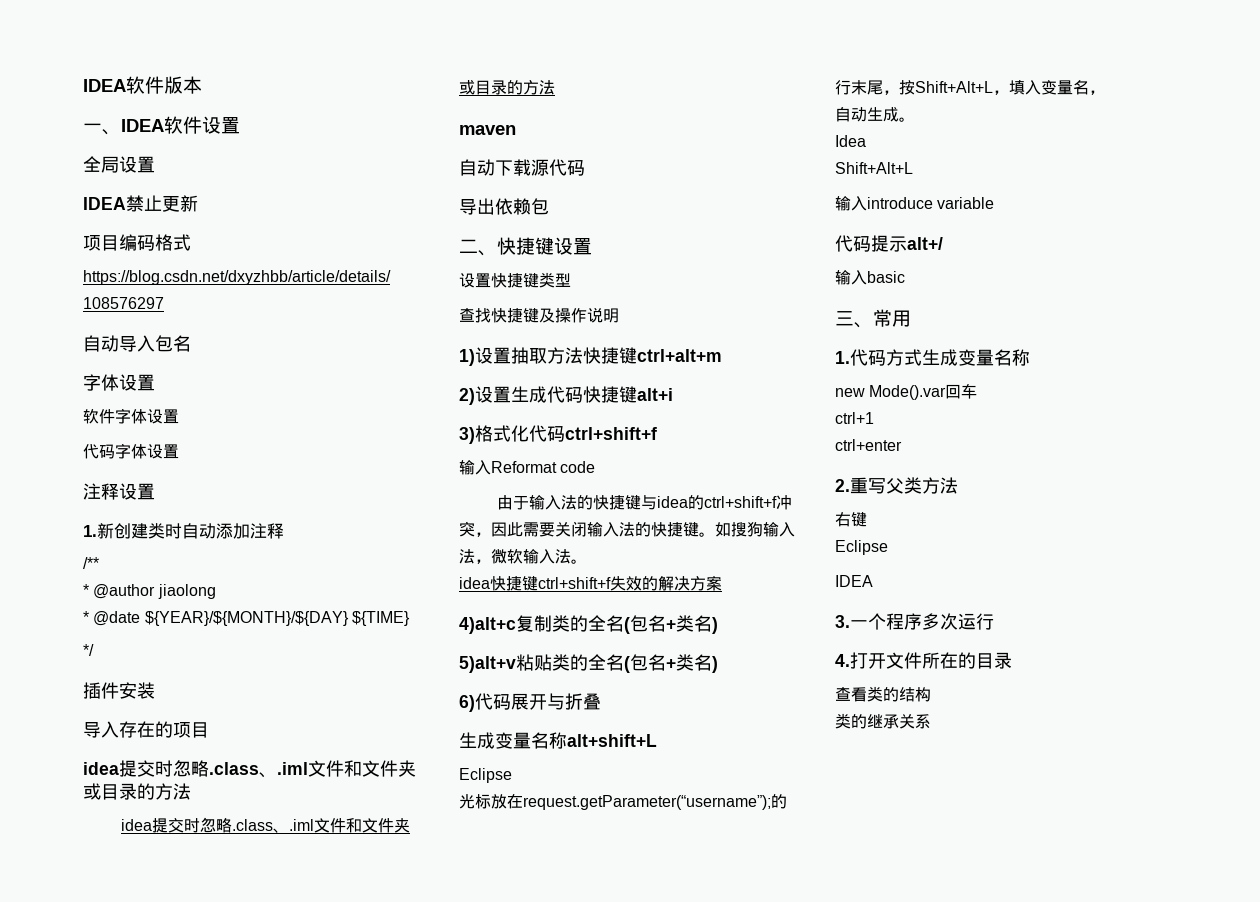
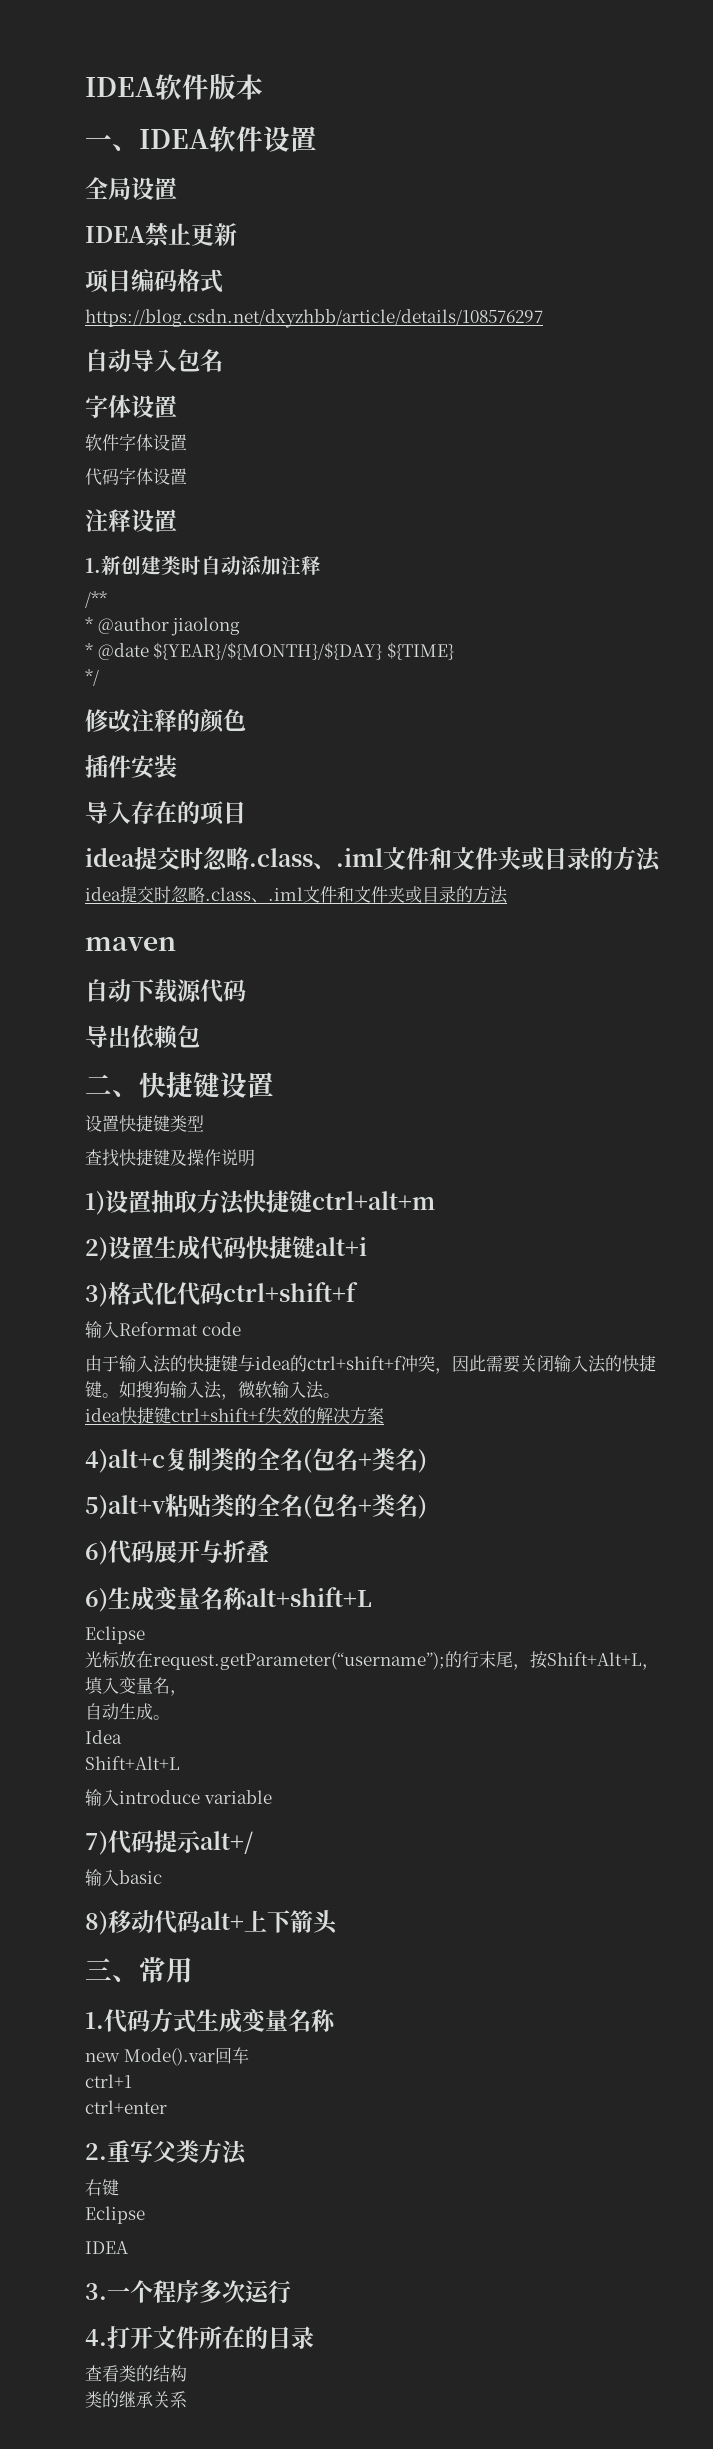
+ 修改注释的颜色
- 生成变量名称alt+shift+L
+ 6)生成变量名称alt+shift+L
- 代码提示alt+/
+ 7)代码提示alt+/
+ 8)移动代码alt+上下箭头

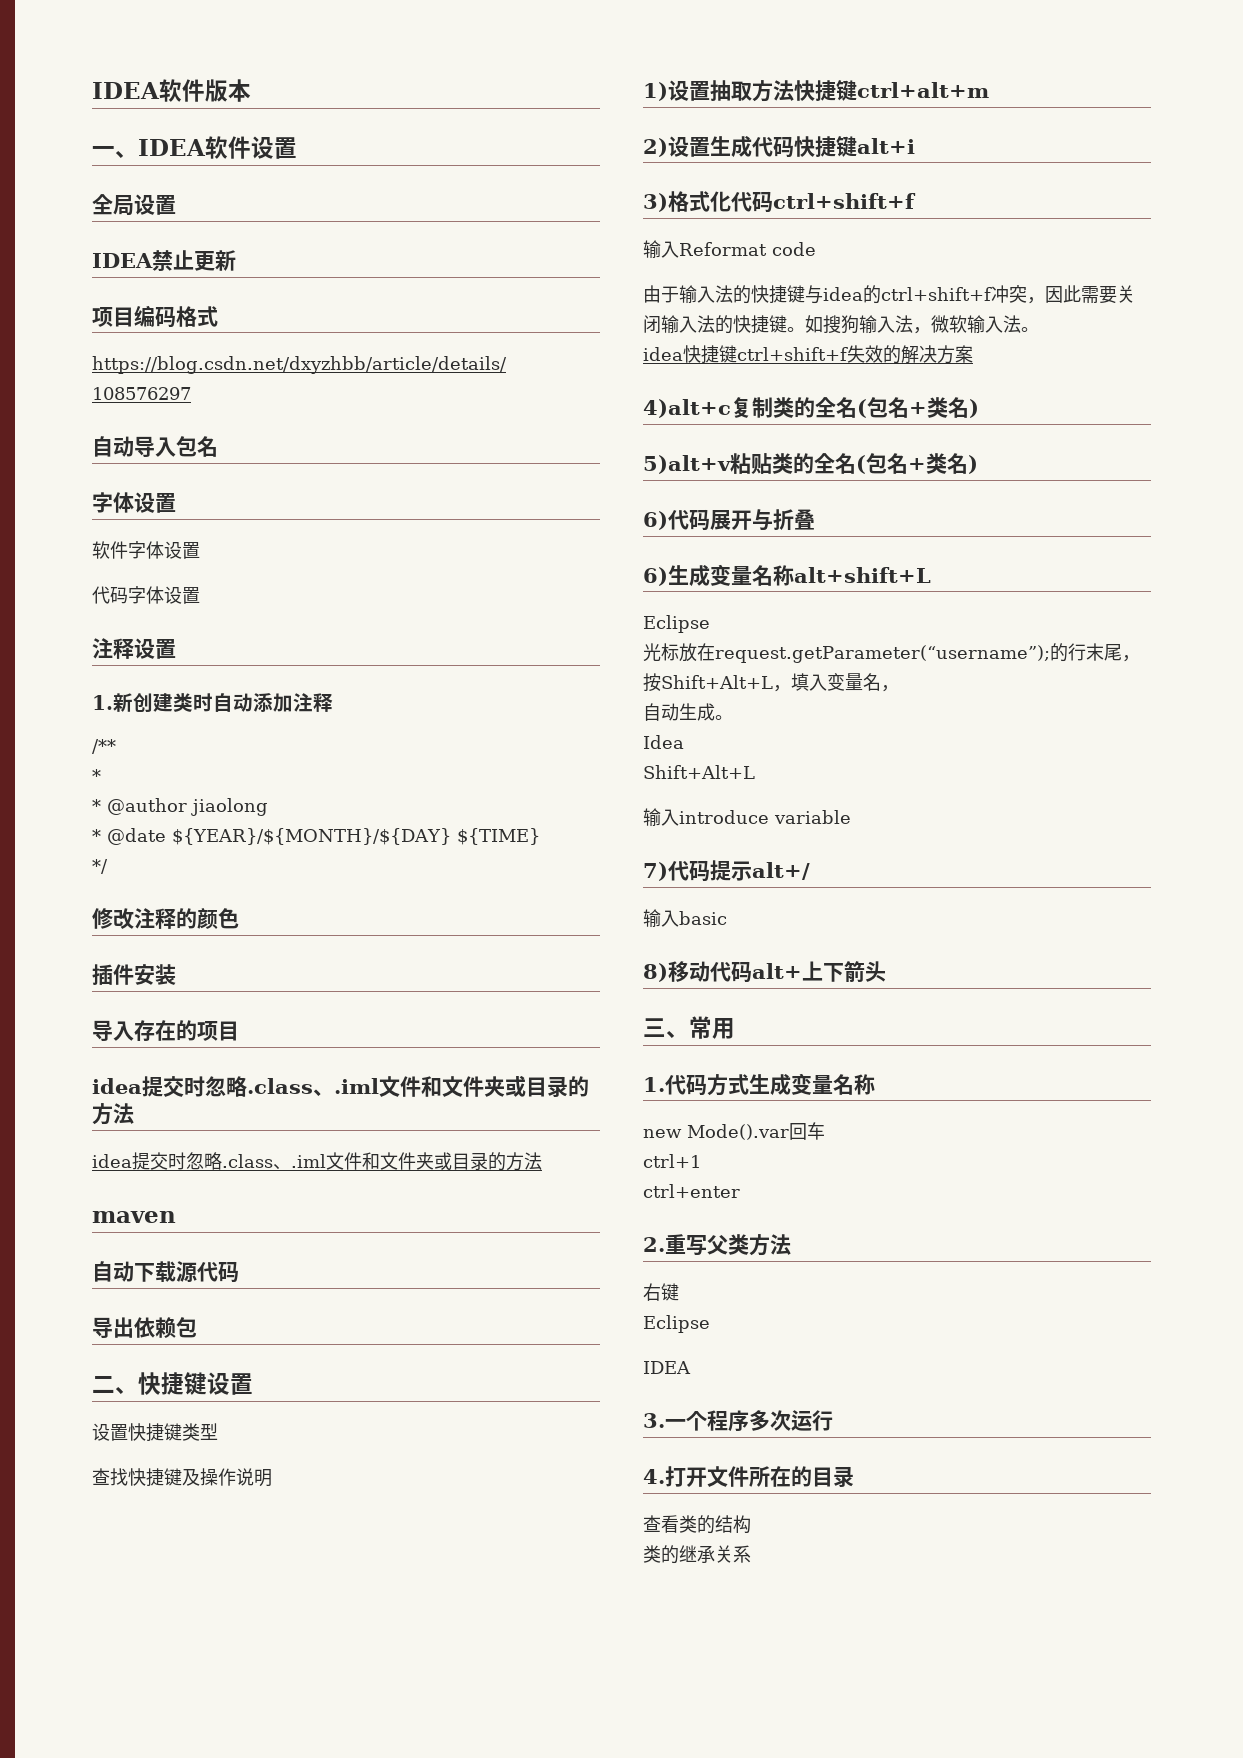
  /**
+ *

